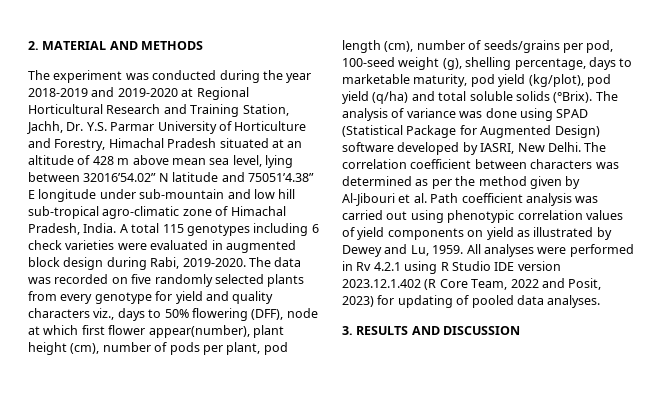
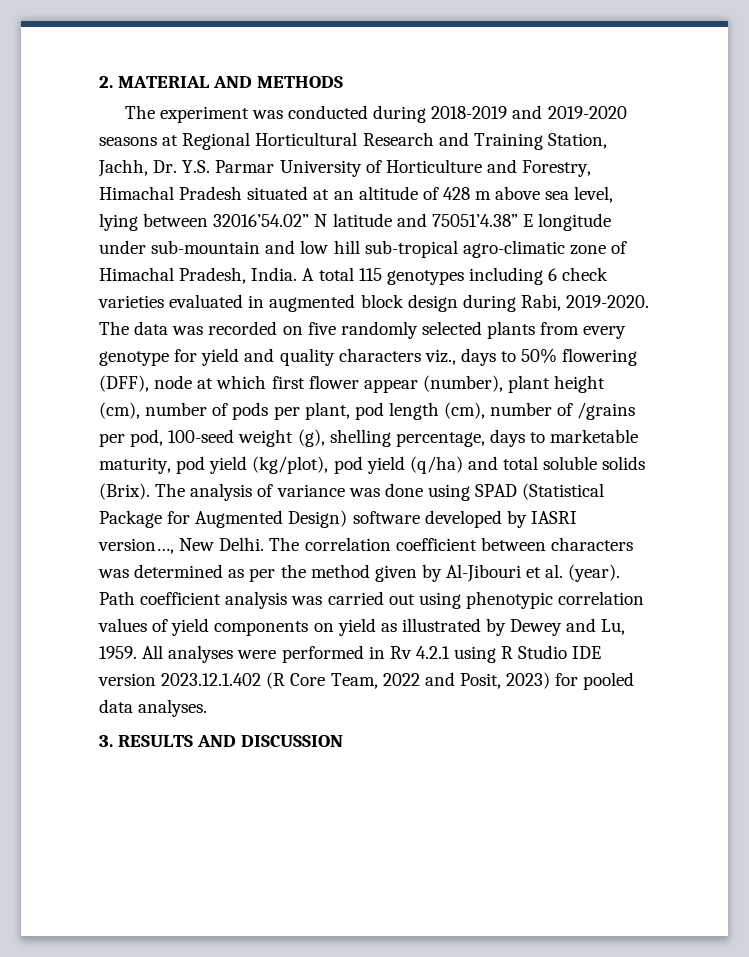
- The experiment was conducted during the year 2018-2019 and 2019-2020 at Regional Horticultural Research and Training Station, Jachh, Dr. Y.S. Parmar University of Horticulture and Forestry, Himachal Pradesh situated at an altitude of 428 m above mean sea level, lying between 32016’54.02” N latitude and 75051’4.38” E longitude under sub-mountain and low hill sub-tropical agro-climatic zone of Himachal Pradesh, India.
+ The experiment was conducted during 2018-2019 and 2019-2020 seasons at Regional Horticultural Research and Training Station, Jachh, Dr. Y.S. Parmar University of Horticulture and Forestry, Himachal Pradesh situated at an altitude of 428 m above sea level, lying between 32016’54.02” N latitude and 75051’4.38” E longitude under sub-mountain and low hill sub-tropical agro-climatic zone of Himachal Pradesh, India.
- A total 115 genotypes including 6 check varieties were evaluated in augmented block design during Rabi, 2019-2020.
+ A total 115 genotypes including 6 check varieties evaluated in augmented block design during Rabi, 2019-2020.
- The data was recorded on five randomly selected plants from every genotype for yield and quality characters viz., days to 50% flowering (DFF), node at which first flower appear(number), plant height (cm), number of pods per plant, pod length (cm), number of seeds/grains per pod, 100-seed weight (g), shelling percentage, days to marketable maturity, pod yield (kg/plot), pod yield (q/ha) and total soluble solids (°Brix).
+ The data was recorded on five randomly selected plants from every genotype for yield and quality characters viz., days to 50% flowering (DFF), node at which first flower appear (number), plant height (cm), number of pods per plant, pod length (cm), number of /grains per pod, 100-seed weight (g), shelling percentage, days to marketable maturity, pod yield (kg/plot), pod yield (q/ha) and total soluble solids (Brix).
- The analysis of variance was done using SPAD (Statistical Package for Augmented Design) software developed by IASRI, New Delhi.
+ The analysis of variance was done using SPAD (Statistical Package for Augmented Design) software developed by IASRI version…, New Delhi.
- The correlation coefficient between characters was determined as per the method given by Al-Jibouri et al. Path coefficient analysis was carried out using phenotypic correlation values of yield components on yield as illustrated by Dewey and Lu, 1959.
+ The correlation coefficient between characters was determined as per the method given by Al-Jibouri et al. (year). Path coefficient analysis was carried out using phenotypic correlation values of yield components on yield as illustrated by Dewey and Lu, 1959.
- All analyses were performed in Rv 4.2.1 using R Studio IDE version 2023.12.1.402 (R Core Team, 2022 and Posit, 2023) for updating of pooled data analyses.
+ All analyses were performed in Rv 4.2.1 using R Studio IDE version 2023.12.1.402 (R Core Team, 2022 and Posit, 2023) for pooled data analyses.

